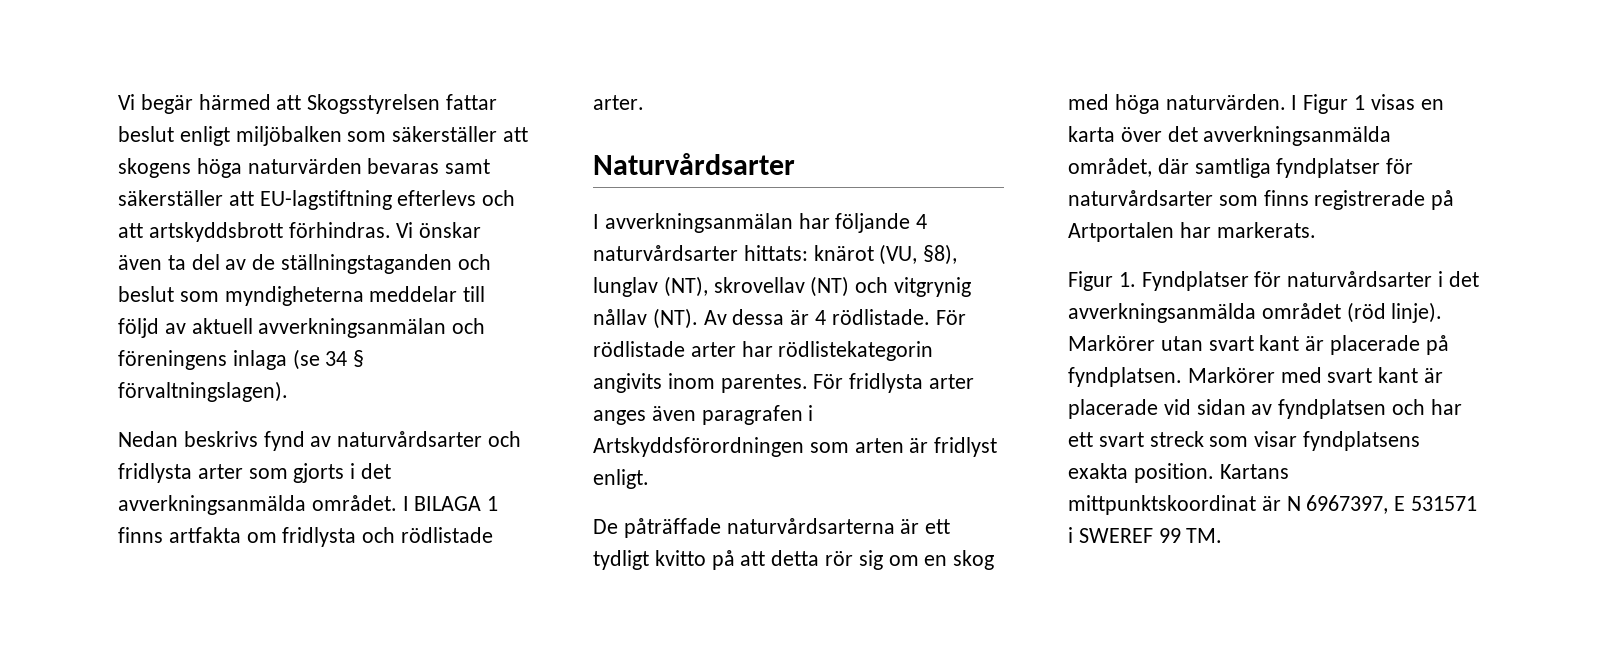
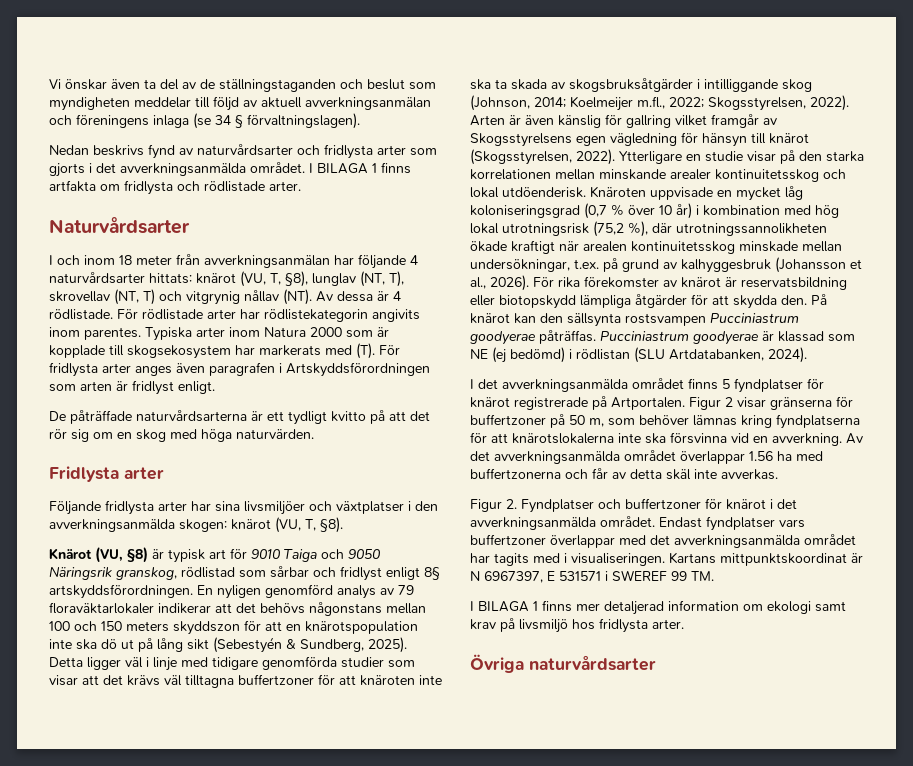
- Vi begär härmed att Skogsstyrelsen fattar beslut enligt miljöbalken som säkerställer att skogens höga naturvärden bevaras samt säkerställer att EU-lagstiftning efterlevs och att artskyddsbrott förhindras. Vi önskar även ta del av de ställningstaganden och beslut som myndigheterna meddelar till följd av aktuell avverkningsanmälan och föreningens inlaga (se 34 § förvaltningslagen).
+ Vi önskar även ta del av de ställningstaganden och beslut som myndigheten meddelar till följd av aktuell avverkningsanmälan och föreningens inlaga (se 34 § förvaltningslagen).
- I avverkningsanmälan har följande 4 naturvårdsarter hittats: knärot (VU, §8), lunglav (NT), skrovellav (NT) och vitgrynig nållav (NT). Av dessa är 4 rödlistade.
+ I och inom 18 meter från avverkningsanmälan har följande 4 naturvårdsarter hittats: knärot (VU, T, §8), lunglav (NT, T), skrovellav (NT, T) och vitgrynig nållav (NT). Av dessa är 4 rödlistade.
- För fridlysta arter anges även paragrafen i Artskyddsförordningen som arten är fridlyst enligt.
+ Typiska arter inom Natura 2000 som är kopplade till skogsekosystem har markerats med (T). För fridlysta arter anges även paragrafen i Artskyddsförordningen som arten är fridlyst enligt.
- De påträffade naturvårdsarterna är ett tydligt kvitto på att detta rör sig om en skog med höga naturvärden. I Figur 1 visas en karta över det avverkningsanmälda området, där samtliga fyndplatser för naturvårdsarter som finns registrerade på Artportalen har markerats.
- Figur 1. Fyndplatser för naturvårdsarter i det avverkningsanmälda området (röd linje). Markörer utan svart kant är placerade på fyndplatsen. Markörer med svart kant är placerade vid sidan av fyndplatsen och har ett svart streck som visar fyndplatsens exakta position.
+ De påträffade naturvårdsarterna är ett tydligt kvitto på att det rör sig om en skog med höga naturvärden.
+ Fridlysta arter
+ Följande fridlysta arter har sina livsmiljöer och växtplatser i den avverkningsanmälda skogen: knärot (VU, T, §8).
+ Knärot (VU, §8) är typisk art för 9010 Taiga och 9050 Näringsrik granskog, rödlistad som sårbar och fridlyst enligt 8§ artskyddsförordningen. En nyligen genomförd analys av 79 floraväktarlokaler indikerar att det behövs någonstans mellan 100 och 150 meters skyddszon för att en knärotspopulation inte ska dö ut på lång sikt (Sebestyén & Sundberg, 2025). Detta ligger väl i linje med tidigare genomförda studier som visar att det krävs väl tilltagna buffertzoner för att knäroten inte ska ta skada av skogsbruksåtgärder i intilliggande skog (Johnson, 2014; Koelmeijer m.fl., 2022; Skogsstyrelsen, 2022). Arten är även känslig för gallring vilket framgår av Skogsstyrelsens egen vägledning för hänsyn till knärot (Skogsstyrelsen, 2022). Ytterligare en studie visar på den starka korrelationen mellan minskande arealer kontinuitetsskog och lokal utdöenderisk. Knäroten uppvisade en mycket låg koloniseringsgrad (0,7 % över 10 år) i kombination med hög lokal utrotningsrisk (75,2 %), där utrotningssannolikheten ökade kraftigt när arealen kontinuitetsskog minskade mellan undersökningar, t.ex. på grund av kalhyggesbruk (Johansson et al., 2026). För rika förekomster av knärot är reservatsbildning eller biotopskydd lämpliga åtgärder för att skydda den. På knärot kan den sällsynta rostsvampen Pucciniastrum goodyerae påträffas. Pucciniastrum goodyerae är klassad som NE (ej bedömd) i rödlistan (SLU Artdatabanken, 2024).
+ I det avverkningsanmälda området finns 5 fyndplatser för knärot registrerade på Artportalen. Figur 2 visar gränserna för buffertzoner på 50 m, som behöver lämnas kring fyndplatserna för att knärotslokalerna inte ska försvinna vid en avverkning. Av det avverkningsanmälda området överlappar 1.56 ha med buffertzonerna och får av detta skäl inte avverkas.
+ Figur 2. Fyndplatser och buffertzoner för knärot i det avverkningsanmälda området. Endast fyndplatser vars buffertzoner överlappar med det avverkningsanmälda området har tagits med i visualiseringen.
+ I BILAGA 1 finns mer detaljerad information om ekologi samt krav på livsmiljö hos fridlysta arter.
+ Övriga naturvårdsarter

